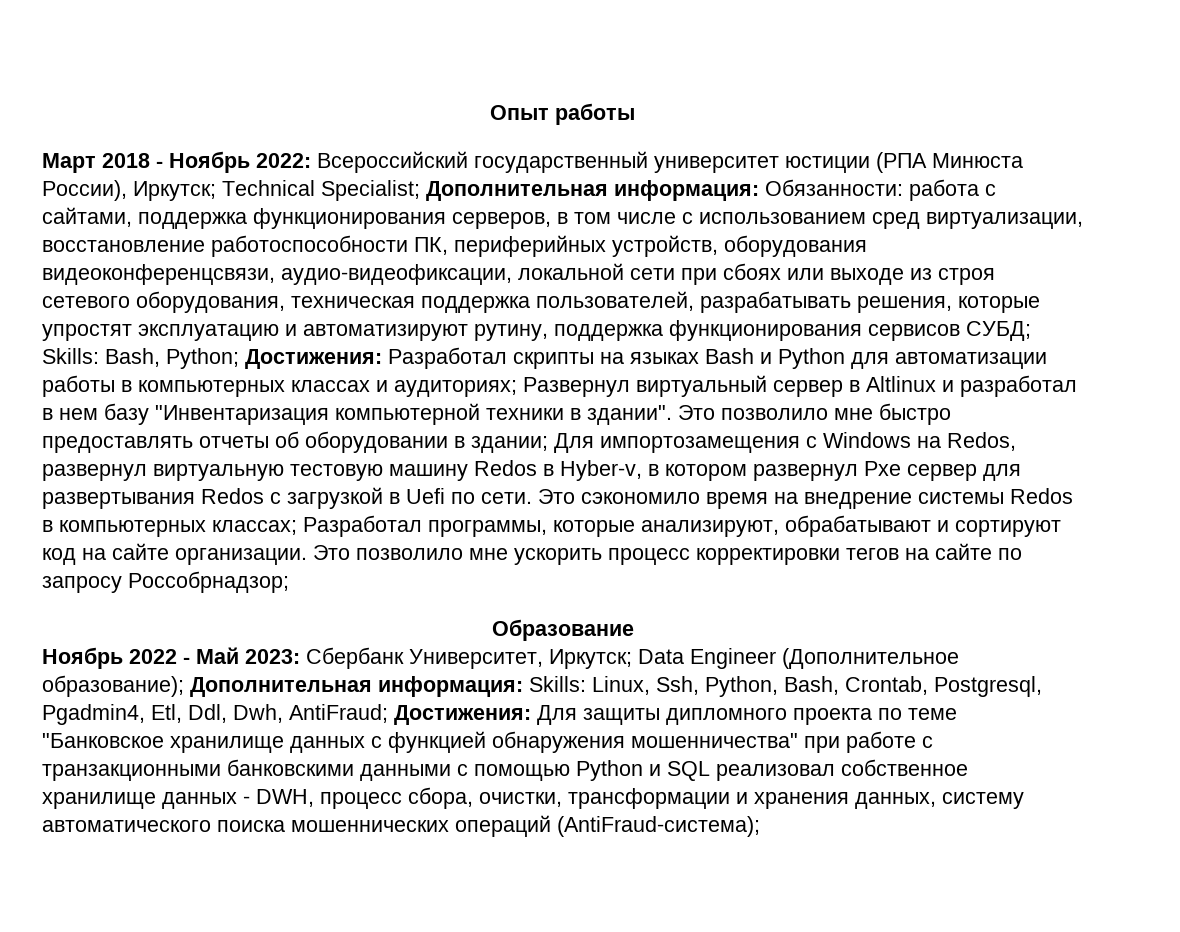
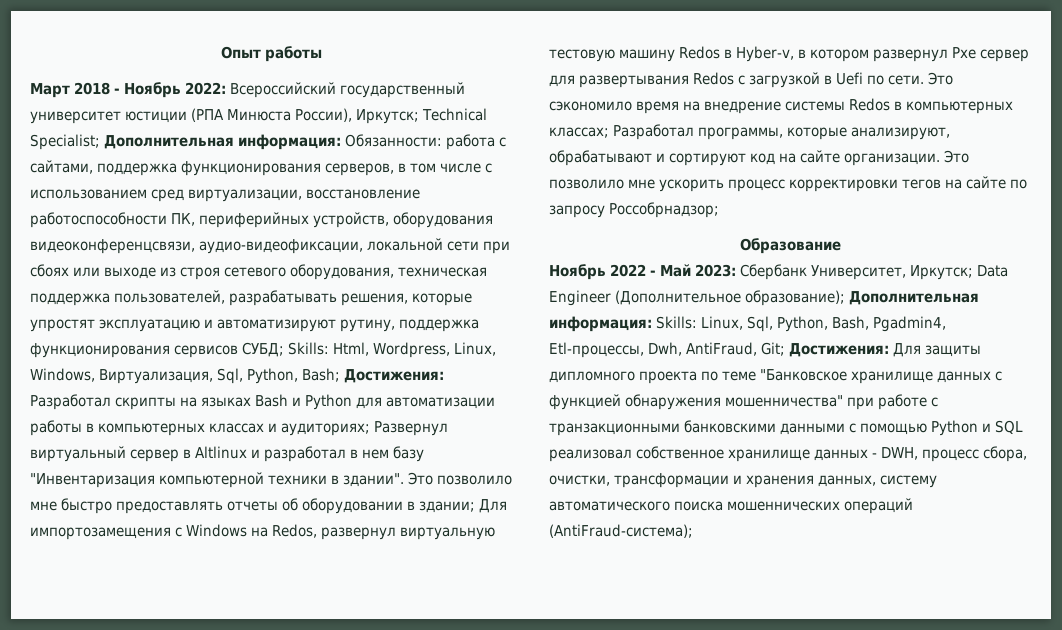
- Bash, Python;
+ Html, Wordpress, Linux, Windows, Виртуализация, Sql, Python, Bash;
- Linux, Ssh, Python, Bash, Crontab, Postgresql, Pgadmin4, Etl, Ddl, Dwh, AntiFraud;
+ Linux, Sql, Python, Bash, Pgadmin4, Etl-процессы, Dwh, AntiFraud, Git;

